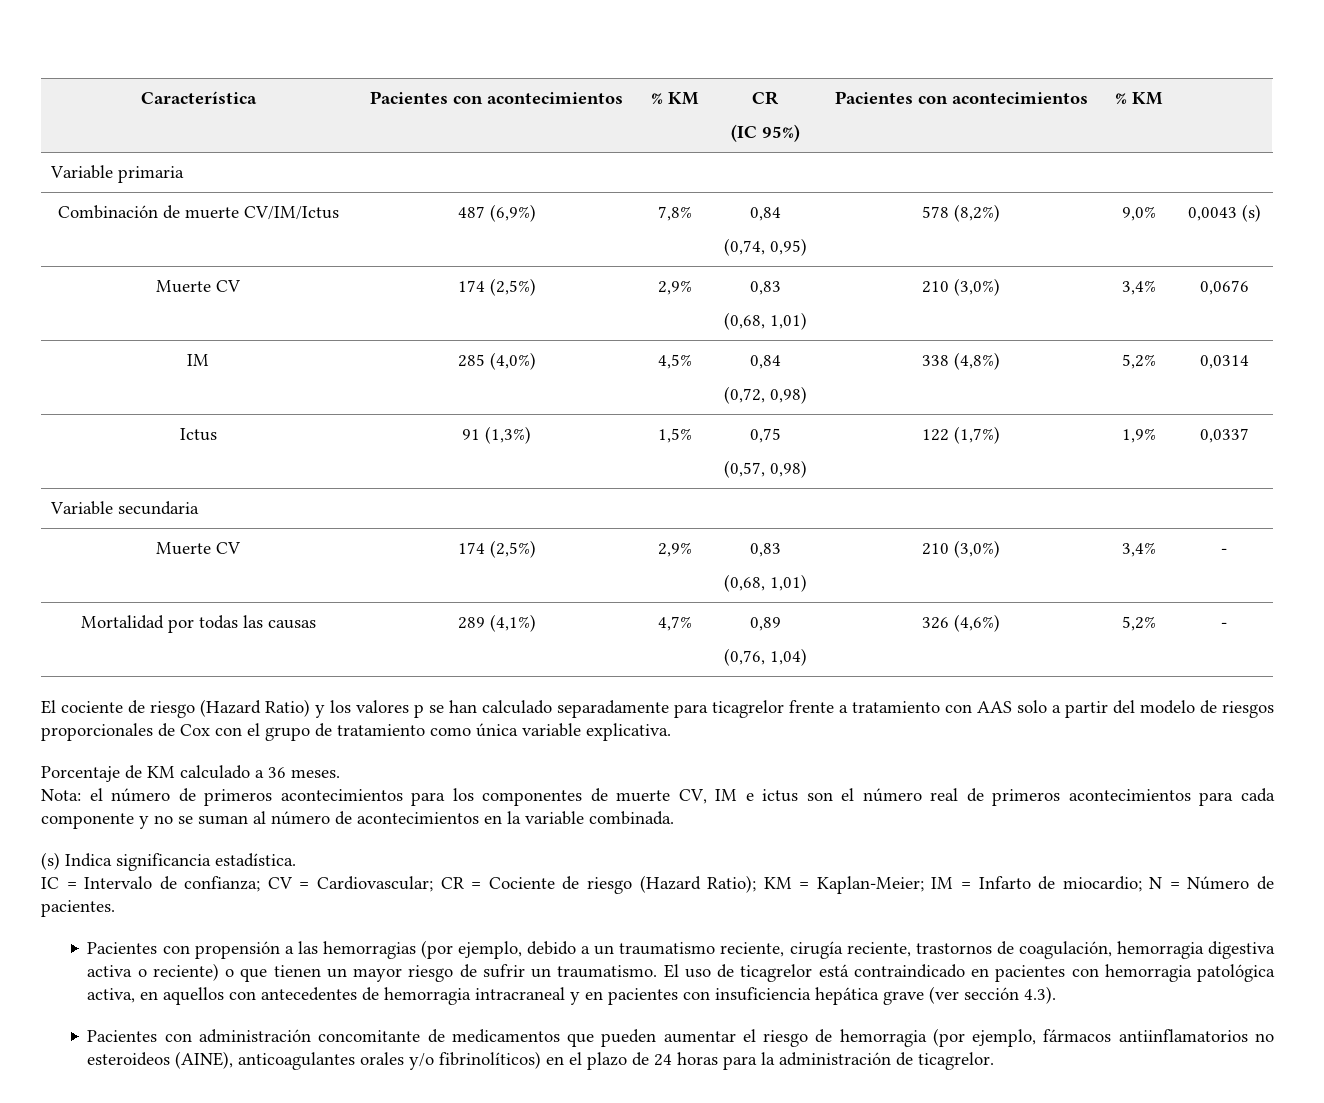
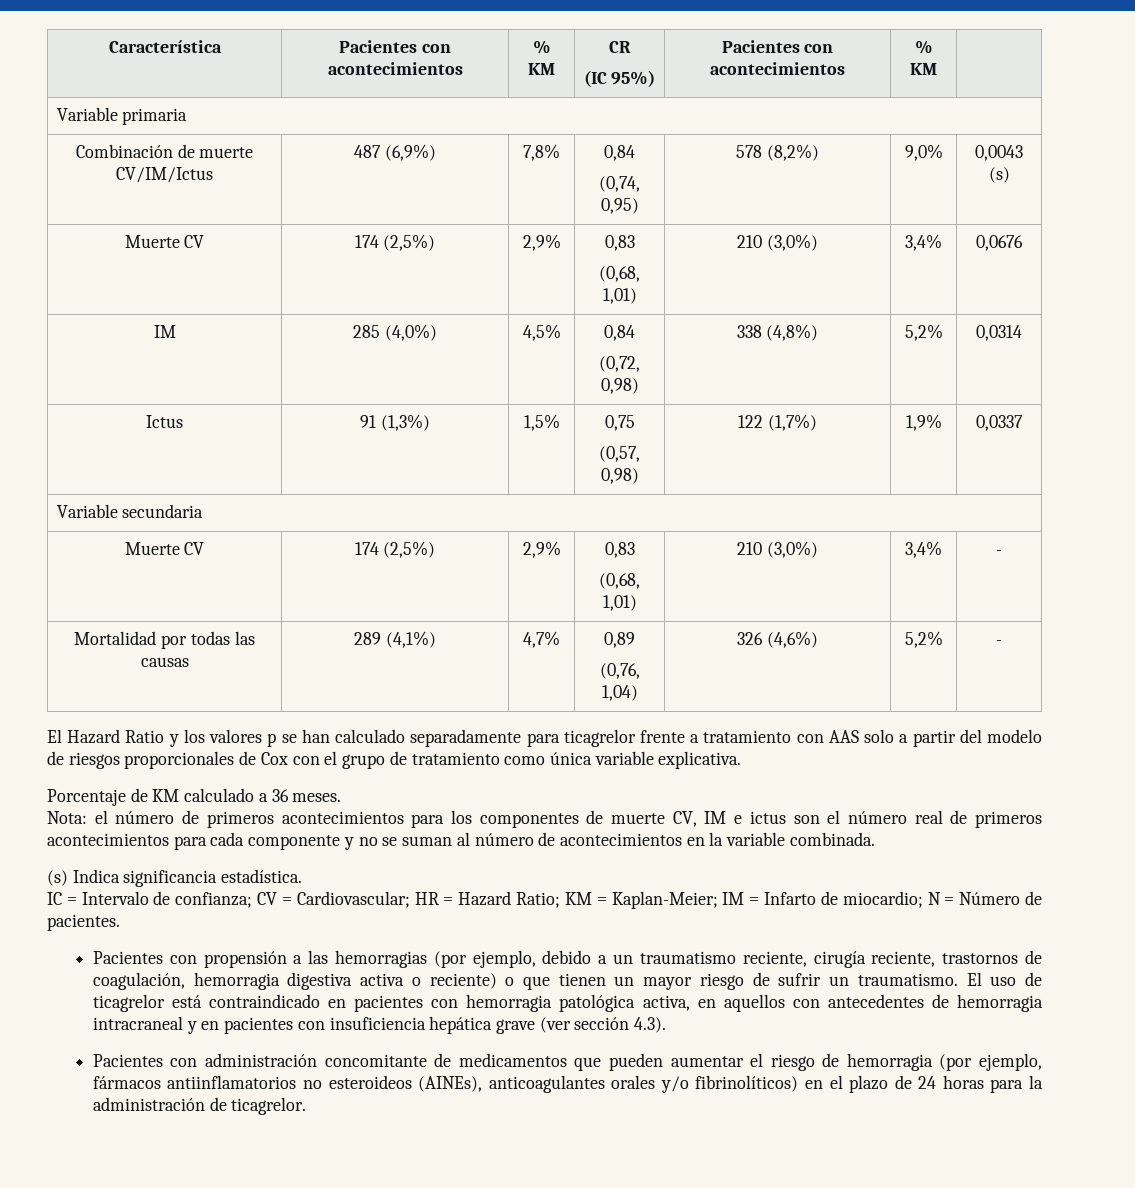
- El cociente de riesgo (Hazard Ratio) y los valores p se han calculado separadamente para ticagrelor frente a tratamiento con AAS solo a partir del modelo de riesgos proporcionales de Cox con el grupo de tratamiento como única variable explicativa.
+ El Hazard Ratio y los valores p se han calculado separadamente para ticagrelor frente a tratamiento con AAS solo a partir del modelo de riesgos proporcionales de Cox con el grupo de tratamiento como única variable explicativa.
- IC = Intervalo de confianza; CV = Cardiovascular; CR = Cociente de riesgo (Hazard Ratio); KM = Kaplan-Meier; IM = Infarto de miocardio; N = Número de pacientes.
+ IC = Intervalo de confianza; CV = Cardiovascular; HR = Hazard Ratio; KM = Kaplan-Meier; IM = Infarto de miocardio; N = Número de pacientes.
- Pacientes con administración concomitante de medicamentos que pueden aumentar el riesgo de hemorragia (por ejemplo, fármacos antiinflamatorios no esteroideos (AINE), anticoagulantes orales y/o fibrinolíticos) en el plazo de 24 horas para la administración de ticagrelor.
+ Pacientes con administración concomitante de medicamentos que pueden aumentar el riesgo de hemorragia (por ejemplo, fármacos antiinflamatorios no esteroideos (AINEs), anticoagulantes orales y/o fibrinolíticos) en el plazo de 24 horas para la administración de ticagrelor.

